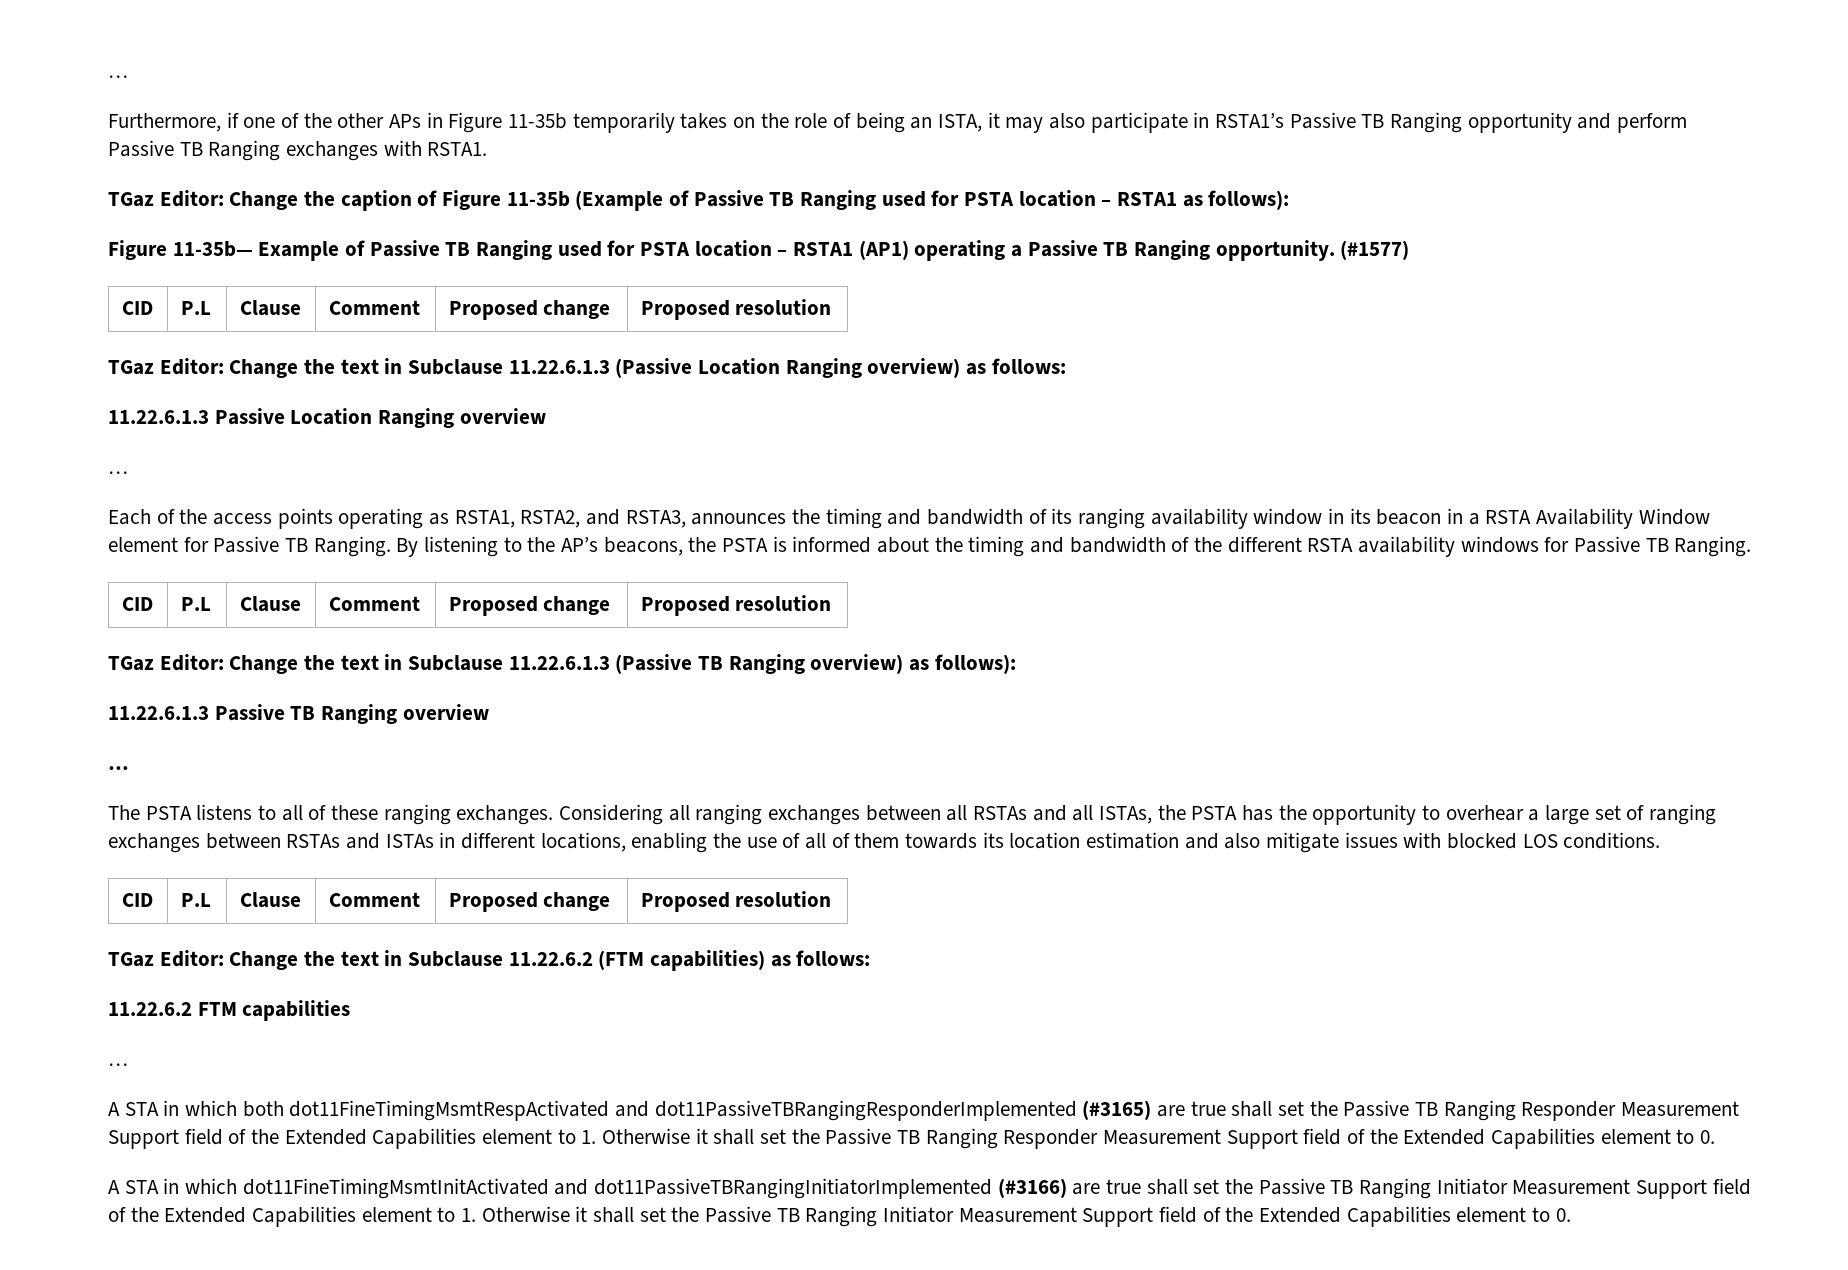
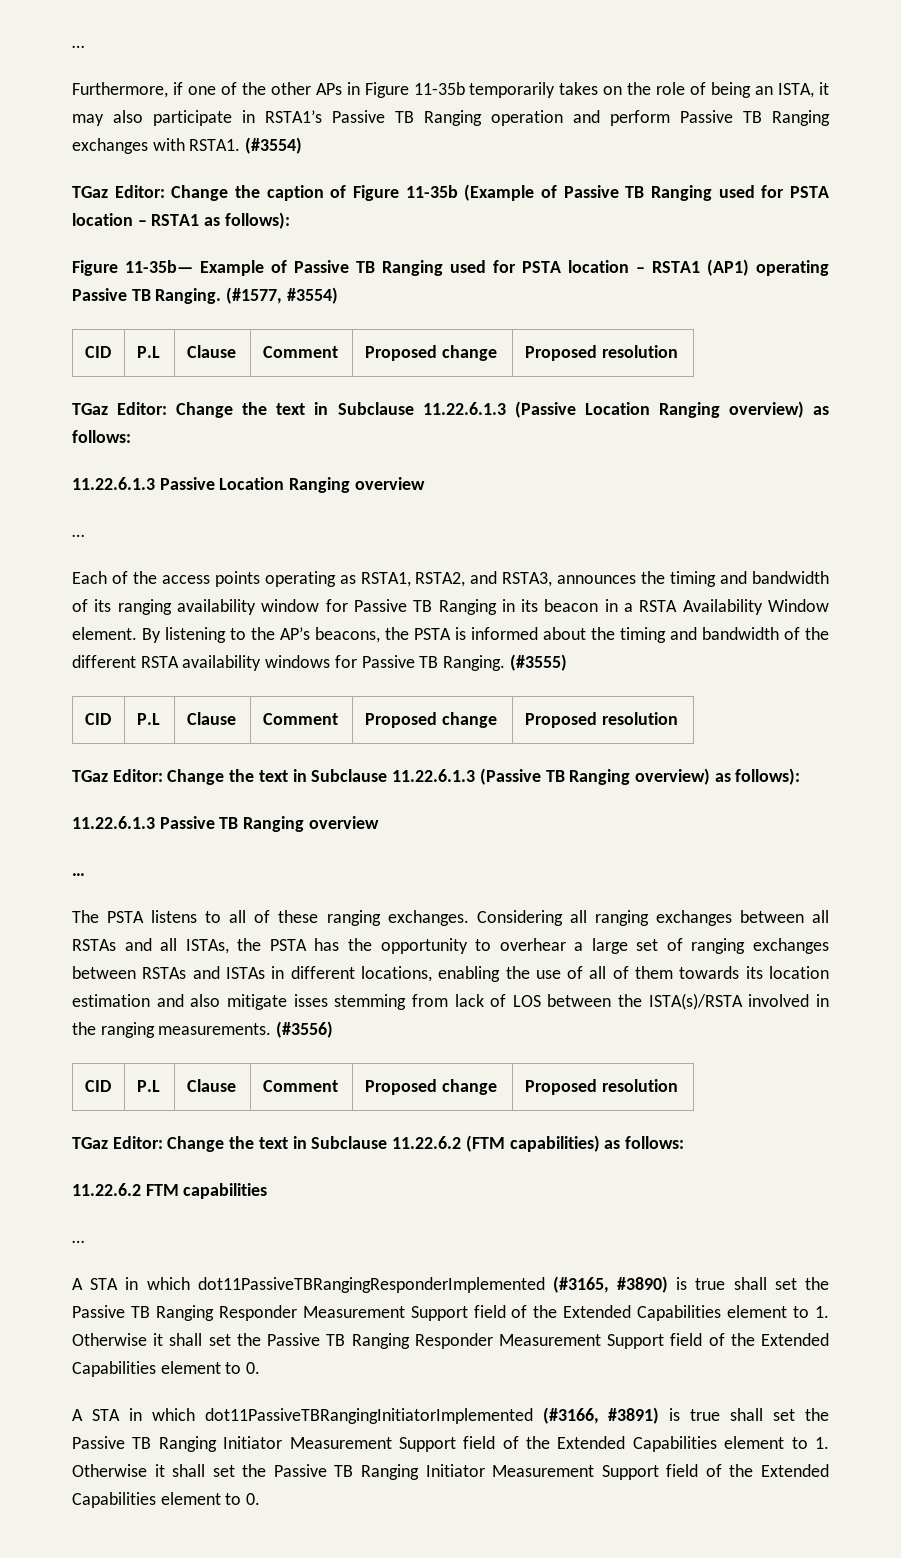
- Furthermore, if one of the other APs in Figure 11-35b temporarily takes on the role of being an ISTA, it may also participate in RSTA1’s Passive TB Ranging opportunity and perform Passive TB Ranging exchanges with RSTA1.
+ Furthermore, if one of the other APs in Figure 11-35b temporarily takes on the role of being an ISTA, it may also participate in RSTA1’s Passive TB Ranging operation and perform Passive TB Ranging exchanges with RSTA1. (#3554)
- Figure 11-35b— Example of Passive TB Ranging used for PSTA location – RSTA1 (AP1) operating a Passive TB Ranging opportunity. (#1577)
+ Figure 11-35b— Example of Passive TB Ranging used for PSTA location – RSTA1 (AP1) operating Passive TB Ranging. (#1577, #3554)
- Each of the access points operating as RSTA1, RSTA2, and RSTA3, announces the timing and bandwidth of its ranging availability window in its beacon in a RSTA Availability Window element for Passive TB Ranging.
+ Each of the access points operating as RSTA1, RSTA2, and RSTA3, announces the timing and bandwidth of its ranging availability window for Passive TB Ranging in its beacon in a RSTA Availability Window element.
+ (#3555)
- Considering all ranging exchanges between all RSTAs and all ISTAs, the PSTA has the opportunity to overhear a large set of ranging exchanges between RSTAs and ISTAs in different locations, enabling the use of all of them towards its location estimation and also mitigate issues with blocked LOS conditions.
+ Considering all ranging exchanges between all RSTAs and all ISTAs, the PSTA has the opportunity to overhear a large set of ranging exchanges between RSTAs and ISTAs in different locations, enabling the use of all of them towards its location estimation and also mitigate isses stemming from lack of LOS between the ISTA(s)/RSTA involved in the ranging measurements. (#3556)
- A STA in which both dot11FineTimingMsmtRespActivated and dot11PassiveTBRangingResponderImplemented (#3165) are true shall set the Passive TB Ranging Responder Measurement Support field of the Extended Capabilities element to 1. Otherwise it shall set the Passive TB Ranging Responder Measurement Support field of the Extended Capabilities element to 0.
+ A STA in which dot11PassiveTBRangingResponderImplemented (#3165, #3890) is true shall set the Passive TB Ranging Responder Measurement Support field of the Extended Capabilities element to 1. Otherwise it shall set the Passive TB Ranging Responder Measurement Support field of the Extended Capabilities element to 0.
- A STA in which dot11FineTimingMsmtInitActivated and dot11PassiveTBRangingInitiatorImplemented (#3166) are true shall set the Passive TB Ranging Initiator Measurement Support field of the Extended Capabilities element to 1. Otherwise it shall set the Passive TB Ranging Initiator Measurement Support field of the Extended Capabilities element to 0.
+ A STA in which dot11PassiveTBRangingInitiatorImplemented (#3166, #3891) is true shall set the Passive TB Ranging Initiator Measurement Support field of the Extended Capabilities element to 1. Otherwise it shall set the Passive TB Ranging Initiator Measurement Support field of the Extended Capabilities element to 0.

